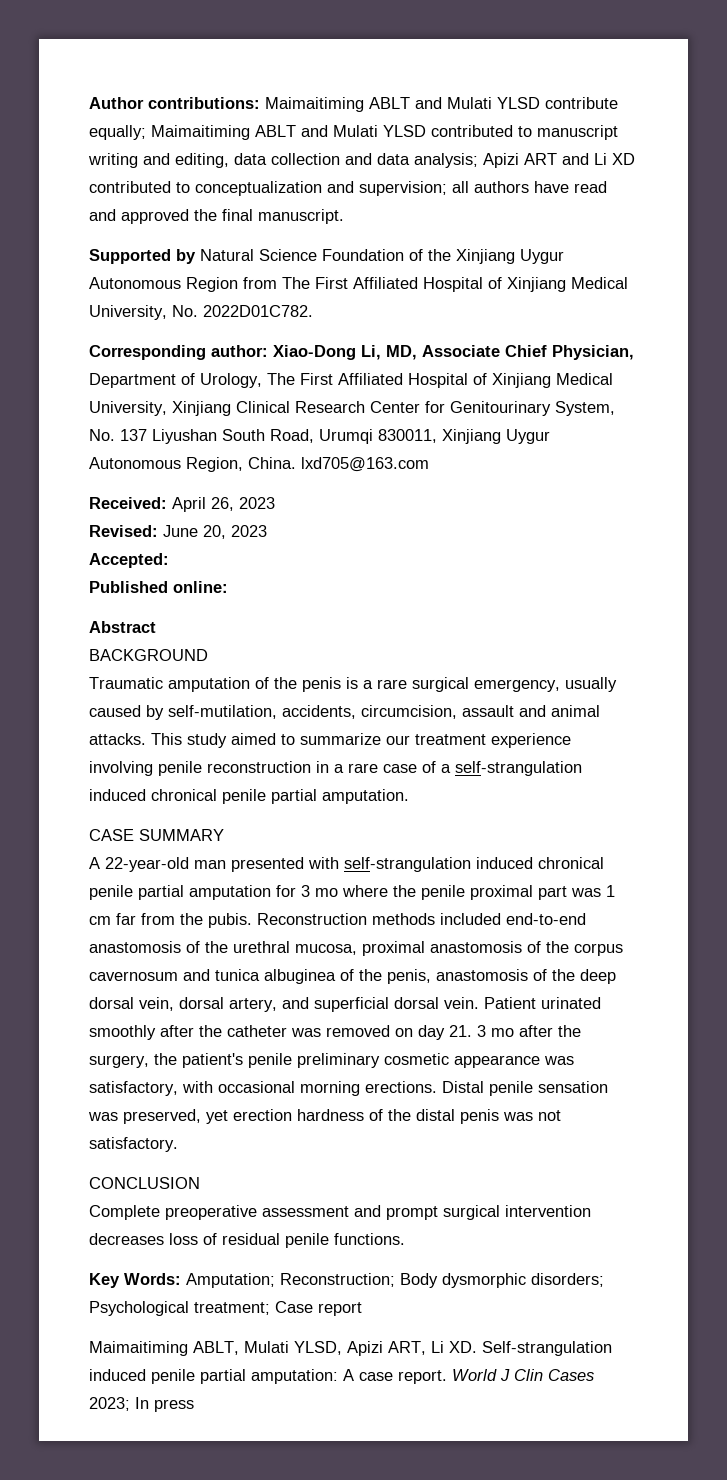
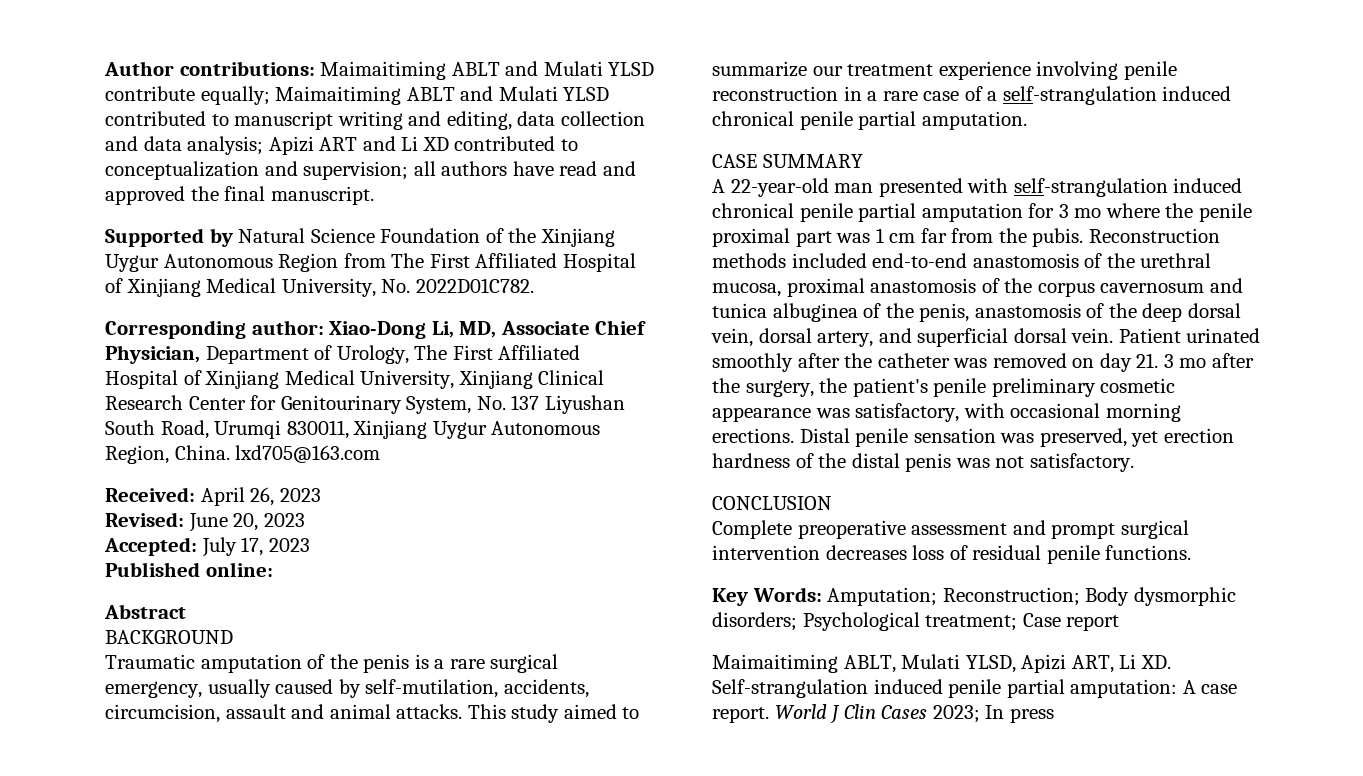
- Accepted:
+ Accepted: July 17, 2023

